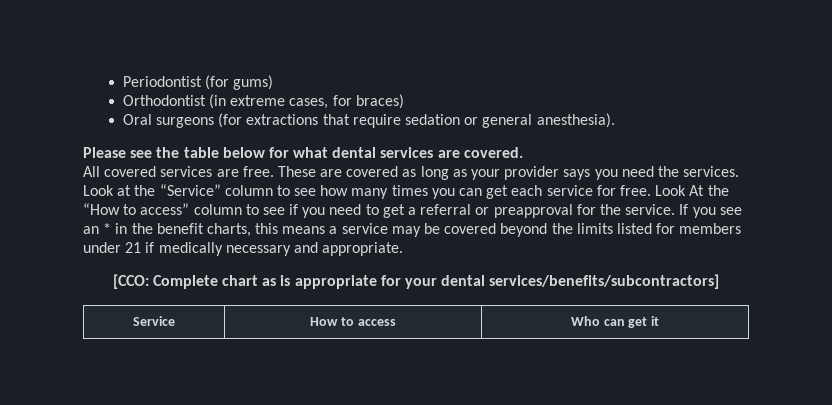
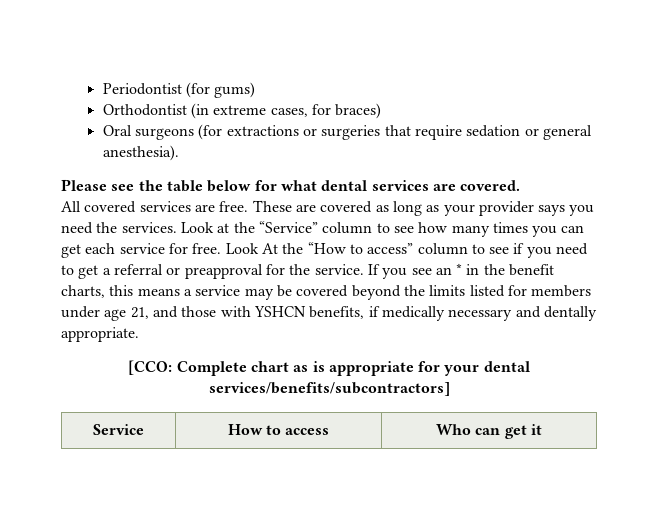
- Oral surgeons (for extractions that require sedation or general anesthesia).
+ Oral surgeons (for extractions or surgeries that require sedation or general anesthesia).
- If you see an * in the benefit charts, this means a service may be covered beyond the limits listed for members under 21 if medically necessary and appropriate.
+ If you see an * in the benefit charts, this means a service may be covered beyond the limits listed for members under age 21, and those with YSHCN benefits, if medically necessary and dentally appropriate.

